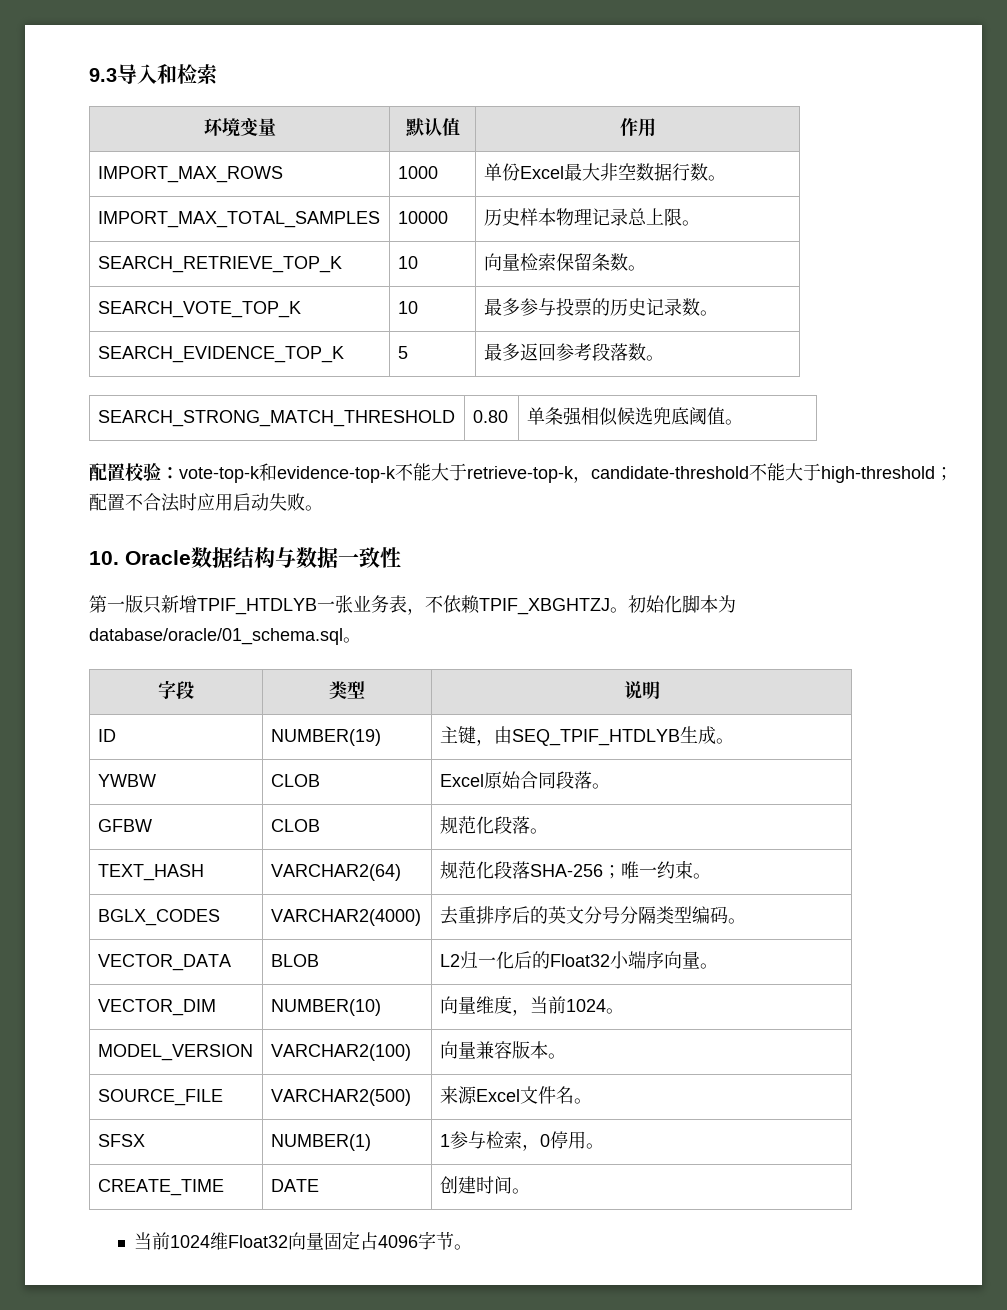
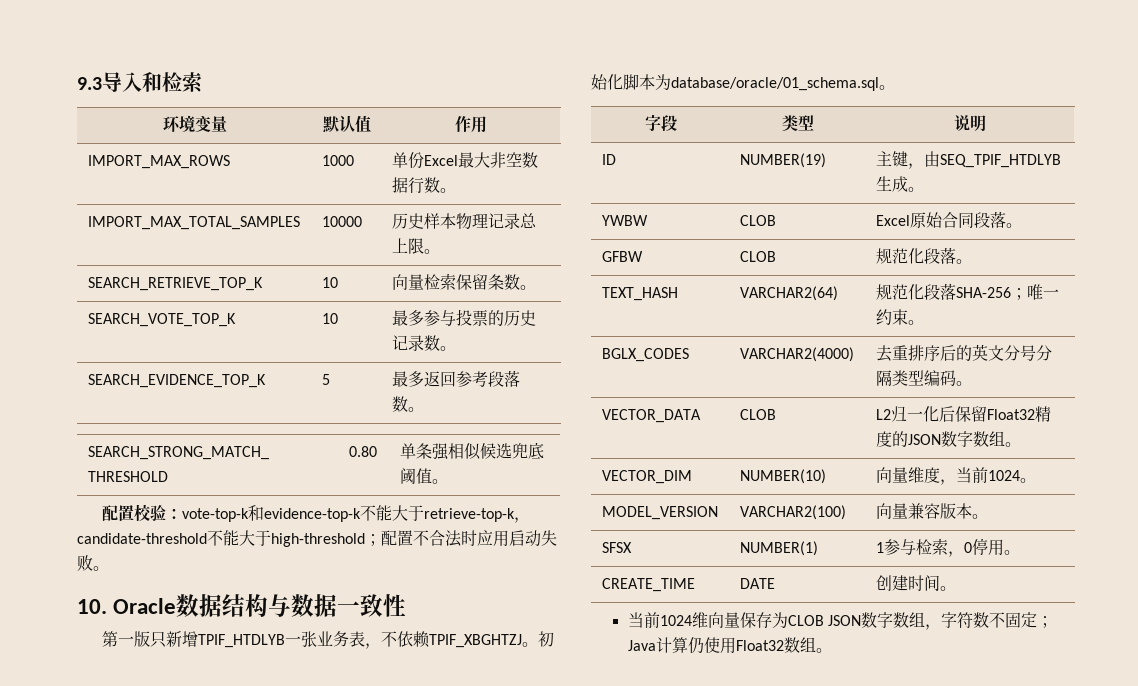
- VECTOR_DATA | BLOB | L2归一化后的Float32小端序向量。
+ VECTOR_DATA | CLOB | L2归一化后保留Float32精度的JSON数字数组。
- SOURCE_FILE | VARCHAR2(500) | 来源Excel文件名。
- 当前1024维Float32向量固定占4096字节。
+ 当前1024维向量保存为CLOB JSON数字数组，字符数不固定；Java计算仍使用Float32数组。

